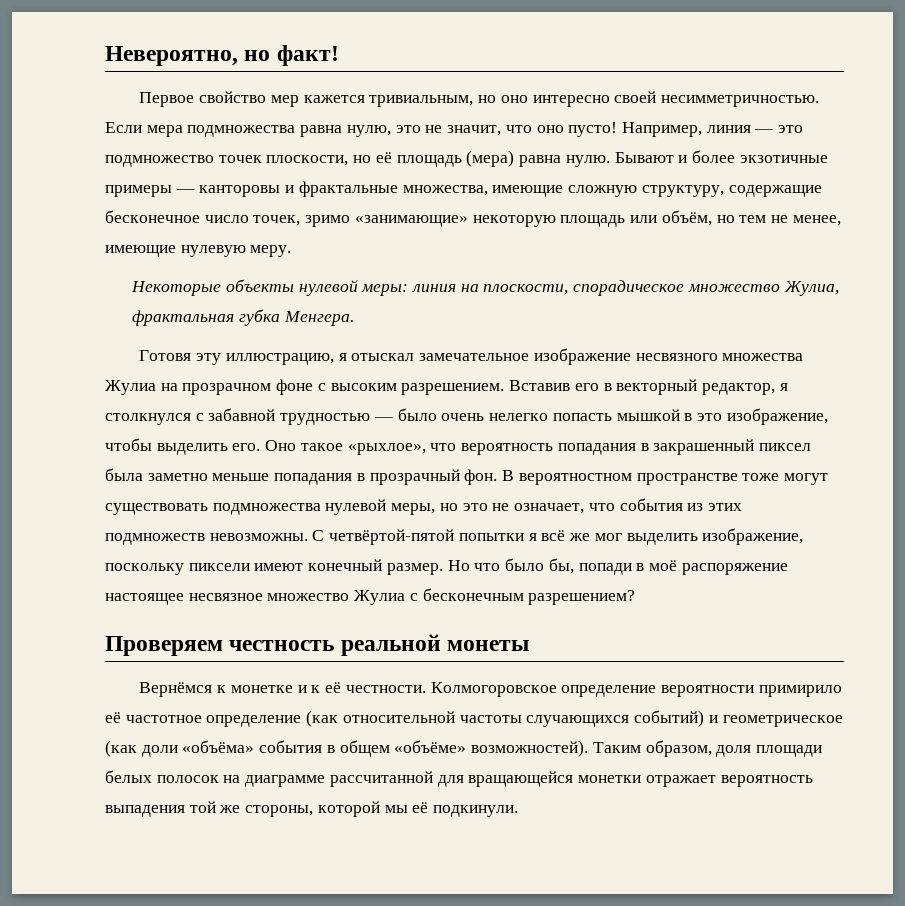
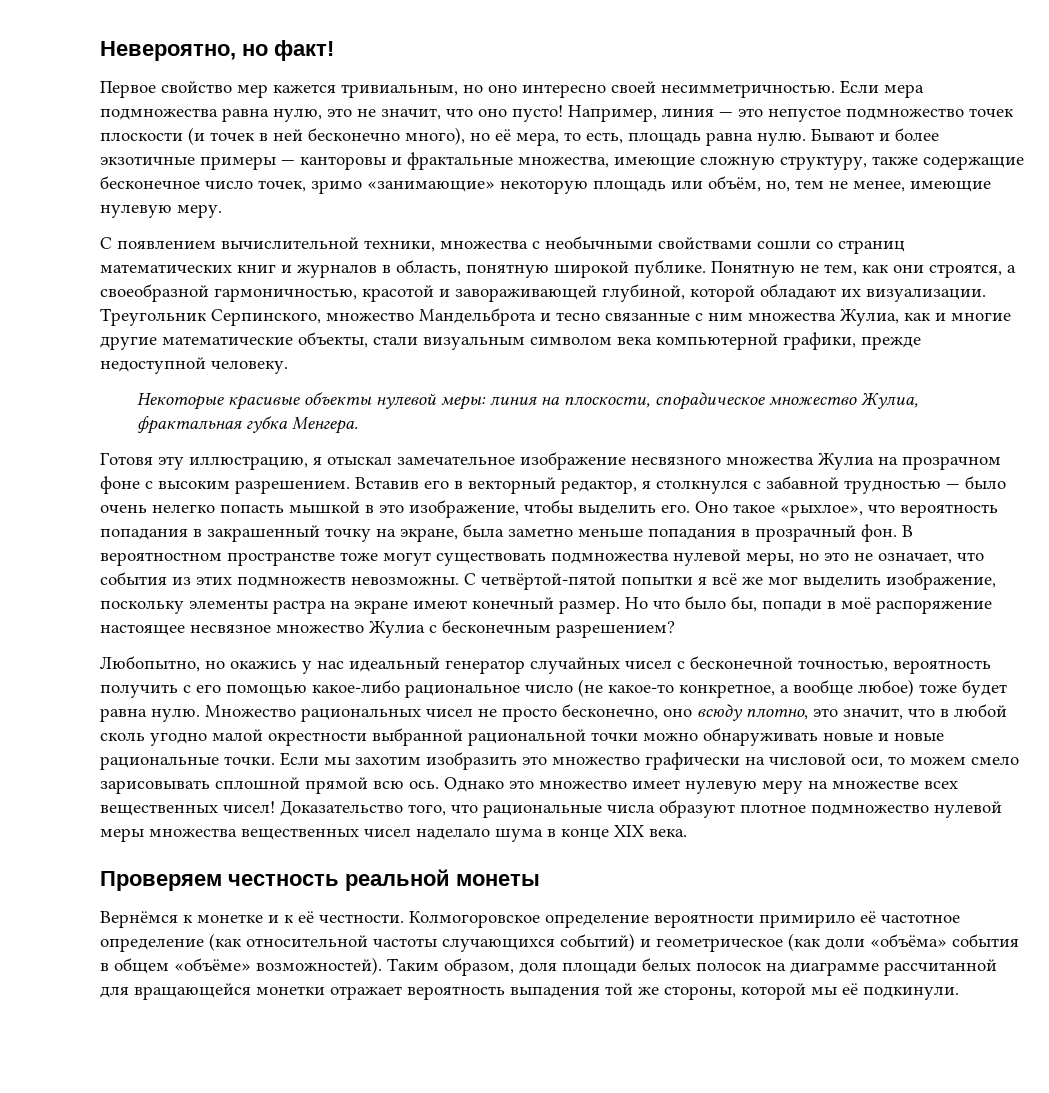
- Например, линия — это подмножество точек плоскости, но её площадь (мера) равна нулю.
+ Например, линия — это непустое подмножество точек плоскости (и точек в ней бесконечно много), но её мера, то есть, площадь равна нулю.
- Бывают и более экзотичные примеры — канторовы и фрактальные множества, имеющие сложную структуру, содержащие бесконечное число точек, зримо «занимающие» некоторую площадь или объём, но тем не менее, имеющие нулевую меру.
+ Бывают и более экзотичные примеры — канторовы и фрактальные множества, имеющие сложную структуру, также содержащие бесконечное число точек, зримо «занимающие» некоторую площадь или объём, но, тем не менее, имеющие нулевую меру.
+ С появлением вычислительной техники, множества с необычными свойствами сошли со страниц математических книг и журналов в область, понятную широкой публике. Понятную не тем, как они строятся, а своеобразной гармоничностью, красотой и завораживающей глубиной, которой обладают их визуализации. Треугольник Серпинского, множество Мандельброта и тесно связанные с ним множества Жулиа, как и многие другие математические объекты, стали визуальным символом века компьютерной графики, прежде недоступной человеку.
- Некоторые объекты нулевой меры: линия на плоскости, спорадическое множество Жулиа, фрактальная губка Менгера.
+ Некоторые красивые объекты нулевой меры: линия на плоскости, спорадическое множество Жулиа, фрактальная губка Менгера.
- Оно такое «рыхлое», что вероятность попадания в закрашенный пиксел была заметно меньше попадания в прозрачный фон.
+ Оно такое «рыхлое», что вероятность попадания в закрашенный точку на экране, была заметно меньше попадания в прозрачный фон.
- С четвёртой-пятой попытки я всё же мог выделить изображение, поскольку пиксели имеют конечный размер.
+ С четвёртой-пятой попытки я всё же мог выделить изображение, поскольку элементы растра на экране имеют конечный размер.
+ Любопытно, но окажись у нас идеальный генератор случайных чисел с бесконечной точностью, вероятность получить с его помощью какое-либо рациональное число (не какое-то конкретное, а вообще любое) тоже будет равна нулю. Множество рациональных чисел не просто бесконечно, оно всюду плотно, это значит, что в любой сколь угодно малой окрестности выбранной рациональной точки можно обнаруживать новые и новые рациональные точки. Если мы захотим изобразить это множество графически на числовой оси, то можем смело зарисовывать сплошной прямой всю ось. Однако это множество имеет нулевую меру на множестве всех вещественных чисел! Доказательство того, что рациональные числа образуют плотное подмножество нулевой меры множества вещественных чисел наделало шума в конце XIX века.

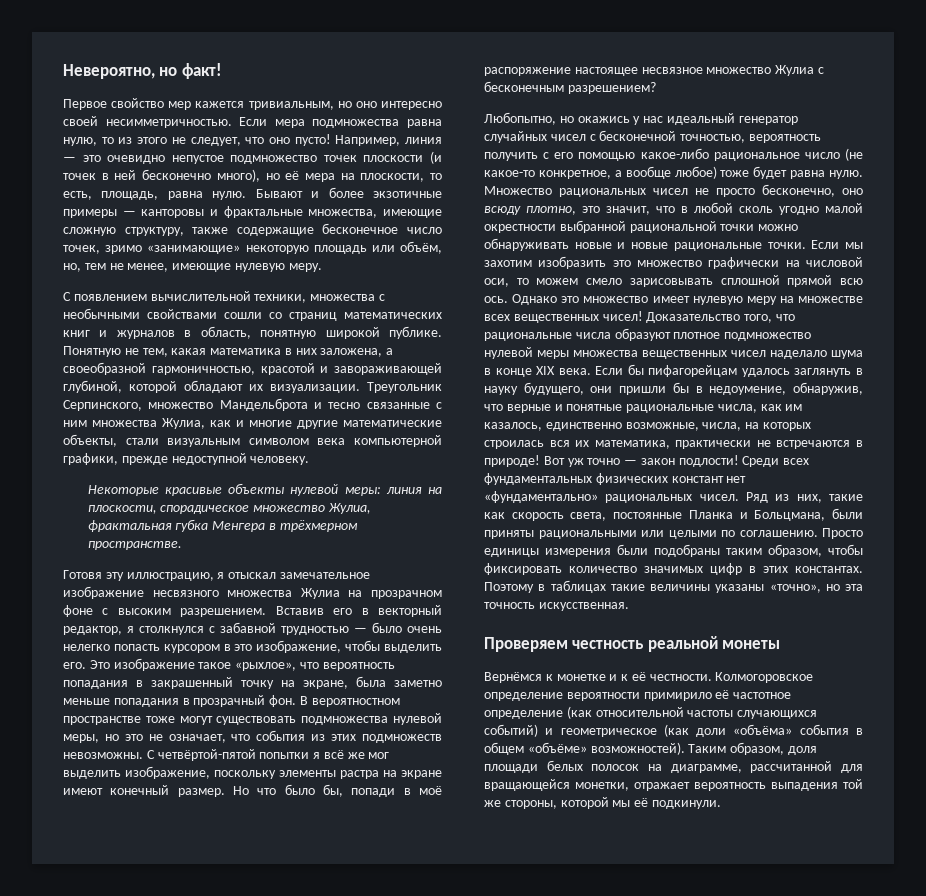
- Если мера подмножества равна нулю, это не значит, что оно пусто!
+ Если мера подмножества равна нулю, то из этого не следует, что оно пусто!
- Например, линия — это непустое подмножество точек плоскости (и точек в ней бесконечно много), но её мера, то есть, площадь равна нулю.
+ Например, линия — это очевидно непустое подмножество точек плоскости (и точек в ней бесконечно много), но её мера на плоскости, то есть, площадь, равна нулю.
- Понятную не тем, как они строятся, а своеобразной гармоничностью, красотой и завораживающей глубиной, которой обладают их визуализации.
+ Понятную не тем, какая математика в них заложена, а своеобразной гармоничностью, красотой и завораживающей глубиной, которой обладают их визуализации.
- Некоторые красивые объекты нулевой меры: линия на плоскости, спорадическое множество Жулиа, фрактальная губка Менгера.
+ Некоторые красивые объекты нулевой меры: линия на плоскости, спорадическое множество Жулиа, фрактальная губка Менгера в трёхмерном пространстве.
- Вставив его в векторный редактор, я столкнулся с забавной трудностью — было очень нелегко попасть мышкой в это изображение, чтобы выделить его.
+ Вставив его в векторный редактор, я столкнулся с забавной трудностью — было очень нелегко попасть курсором в это изображение, чтобы выделить его.
- Оно такое «рыхлое», что вероятность попадания в закрашенный точку на экране, была заметно меньше попадания в прозрачный фон.
+ Это изображение такое «рыхлое», что вероятность попадания в закрашенный точку на экране, была заметно меньше попадания в прозрачный фон.
+ Если бы пифагорейцам удалось заглянуть в науку будущего, они пришли бы в недоумение, обнаружив, что верные и понятные рациональные числа, как им казалось, единственно возможные, числа, на которых строилась вся их математика, практически не встречаются в природе! Вот уж точно — закон подлости! Среди всех фундаментальных физических констант нет «фундаментально» рациональных чисел. Ряд из них, такие как скорость света, постоянные Планка и Больцмана, были приняты рациональными или целыми по соглашению. Просто единицы измерения были подобраны таким образом, чтобы фиксировать количество значимых цифр в этих константах. Поэтому в таблицах такие величины указаны «точно», но эта точность искусственная.
- Таким образом, доля площади белых полосок на диаграмме рассчитанной для вращающейся монетки отражает вероятность выпадения той же стороны, которой мы её подкинули.
+ Таким образом, доля площади белых полосок на диаграмме, рассчитанной для вращающейся монетки, отражает вероятность выпадения той же стороны, которой мы её подкинули.

